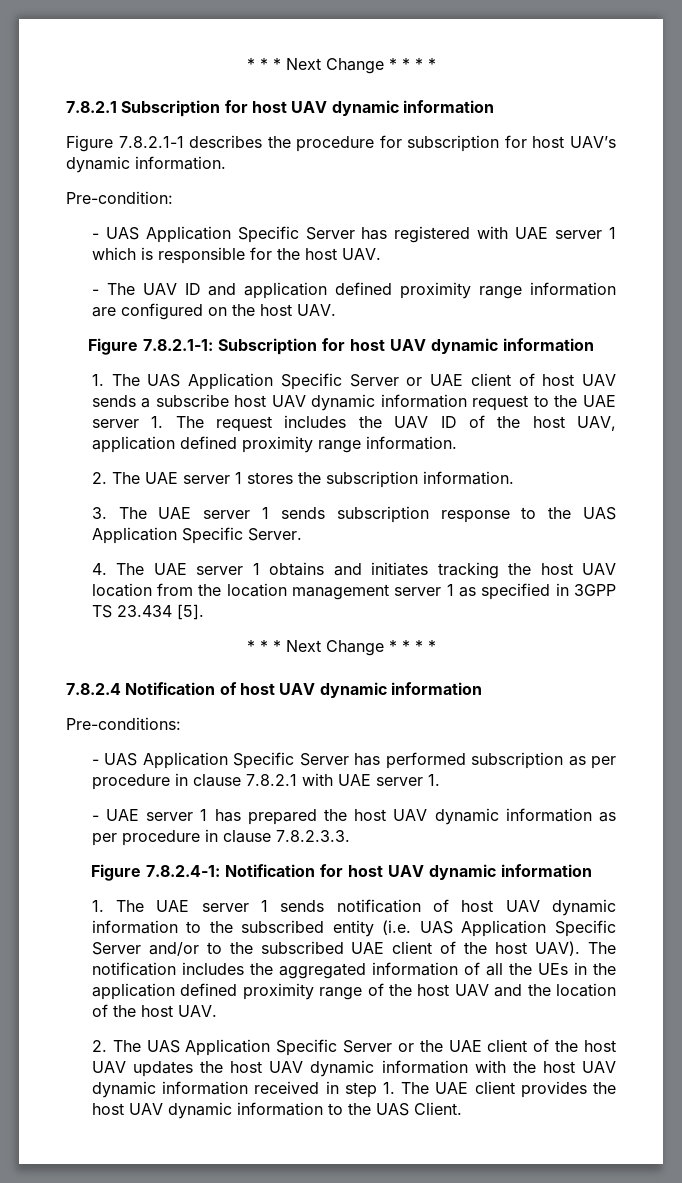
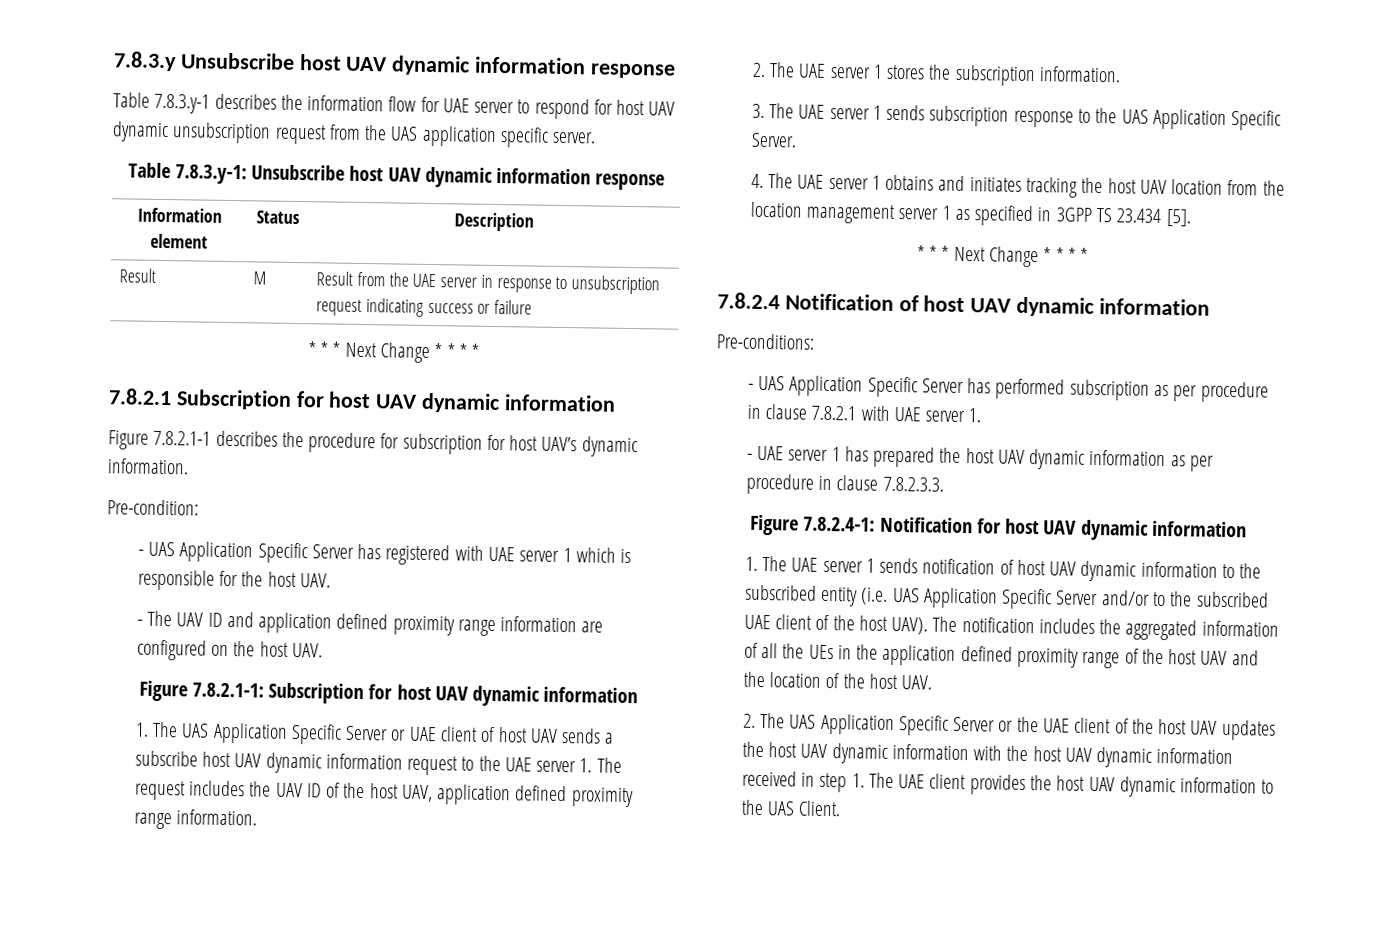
+ 7.8.3.y Unsubscribe host UAV dynamic information response
+ Table 7.8.3.y-1 describes the information flow for UAE server to respond for host UAV dynamic unsubscription request from the UAS application specific server.
+ Table 7.8.3.y-1: Unsubscribe host UAV dynamic information response
+ Information element | Status | Description
+ Result | M | Result from the UAE server in response to unsubscription request indicating success or failure

